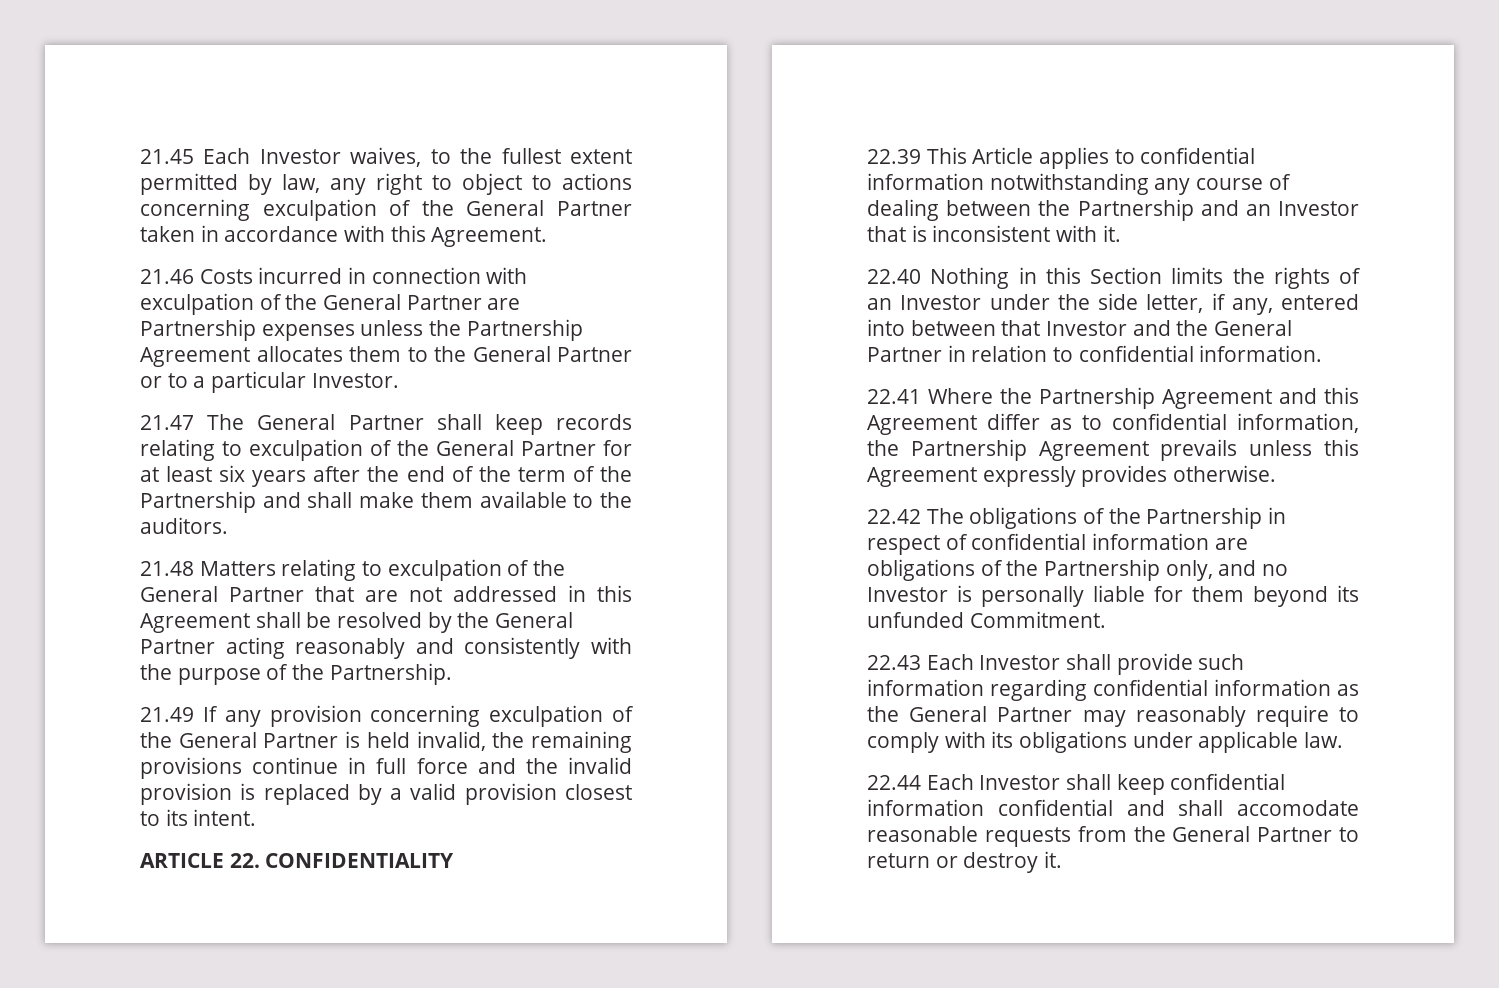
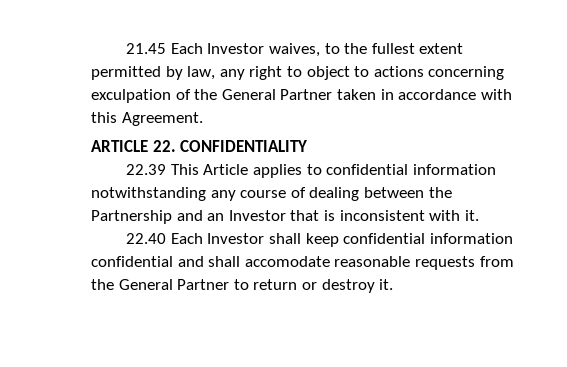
- 21.46 Costs incurred in connection with exculpation of the General Partner are Partnership expenses unless the Partnership Agreement allocates them to the General Partner or to a particular Investor.
- 21.47 The General Partner shall keep records relating to exculpation of the General Partner for at least six years after the end of the term of the Partnership and shall make them available to the auditors.
- 21.48 Matters relating to exculpation of the General Partner that are not addressed in this Agreement shall be resolved by the General Partner acting reasonably and consistently with the purpose of the Partnership.
- 21.49 If any provision concerning exculpation of the General Partner is held invalid, the remaining provisions continue in full force and the invalid provision is replaced by a valid provision closest to its intent.
- 22.40 Nothing in this Section limits the rights of an Investor under the side letter, if any, entered into between that Investor and the General Partner in relation to confidential information.
- 22.41 Where the Partnership Agreement and this Agreement differ as to confidential information, the Partnership Agreement prevails unless this Agreement expressly provides otherwise.
- 22.42 The obligations of the Partnership in respect of confidential information are obligations of the Partnership only, and no Investor is personally liable for them beyond its unfunded Commitment.
- 22.43 Each Investor shall provide such information regarding confidential information as the General Partner may reasonably require to comply with its obligations under applicable law.
- 22.44 Each Investor shall keep confidential information confidential and shall accomodate reasonable requests from the General Partner to return or destroy it.
+ 22.40 Each Investor shall keep confidential information confidential and shall accomodate reasonable requests from the General Partner to return or destroy it.

